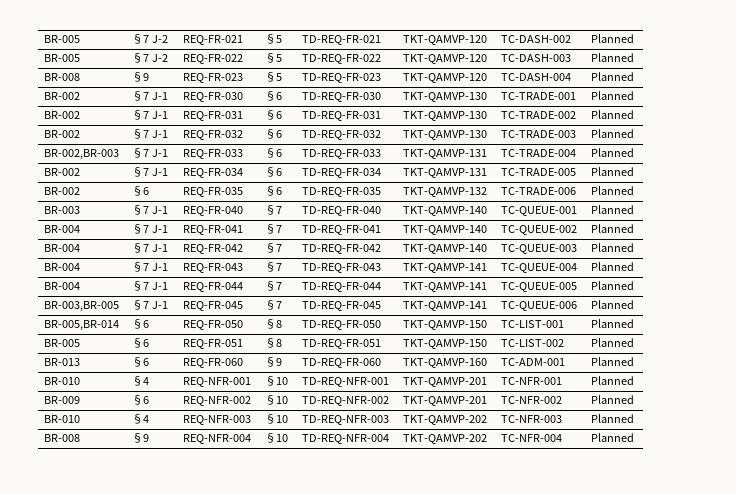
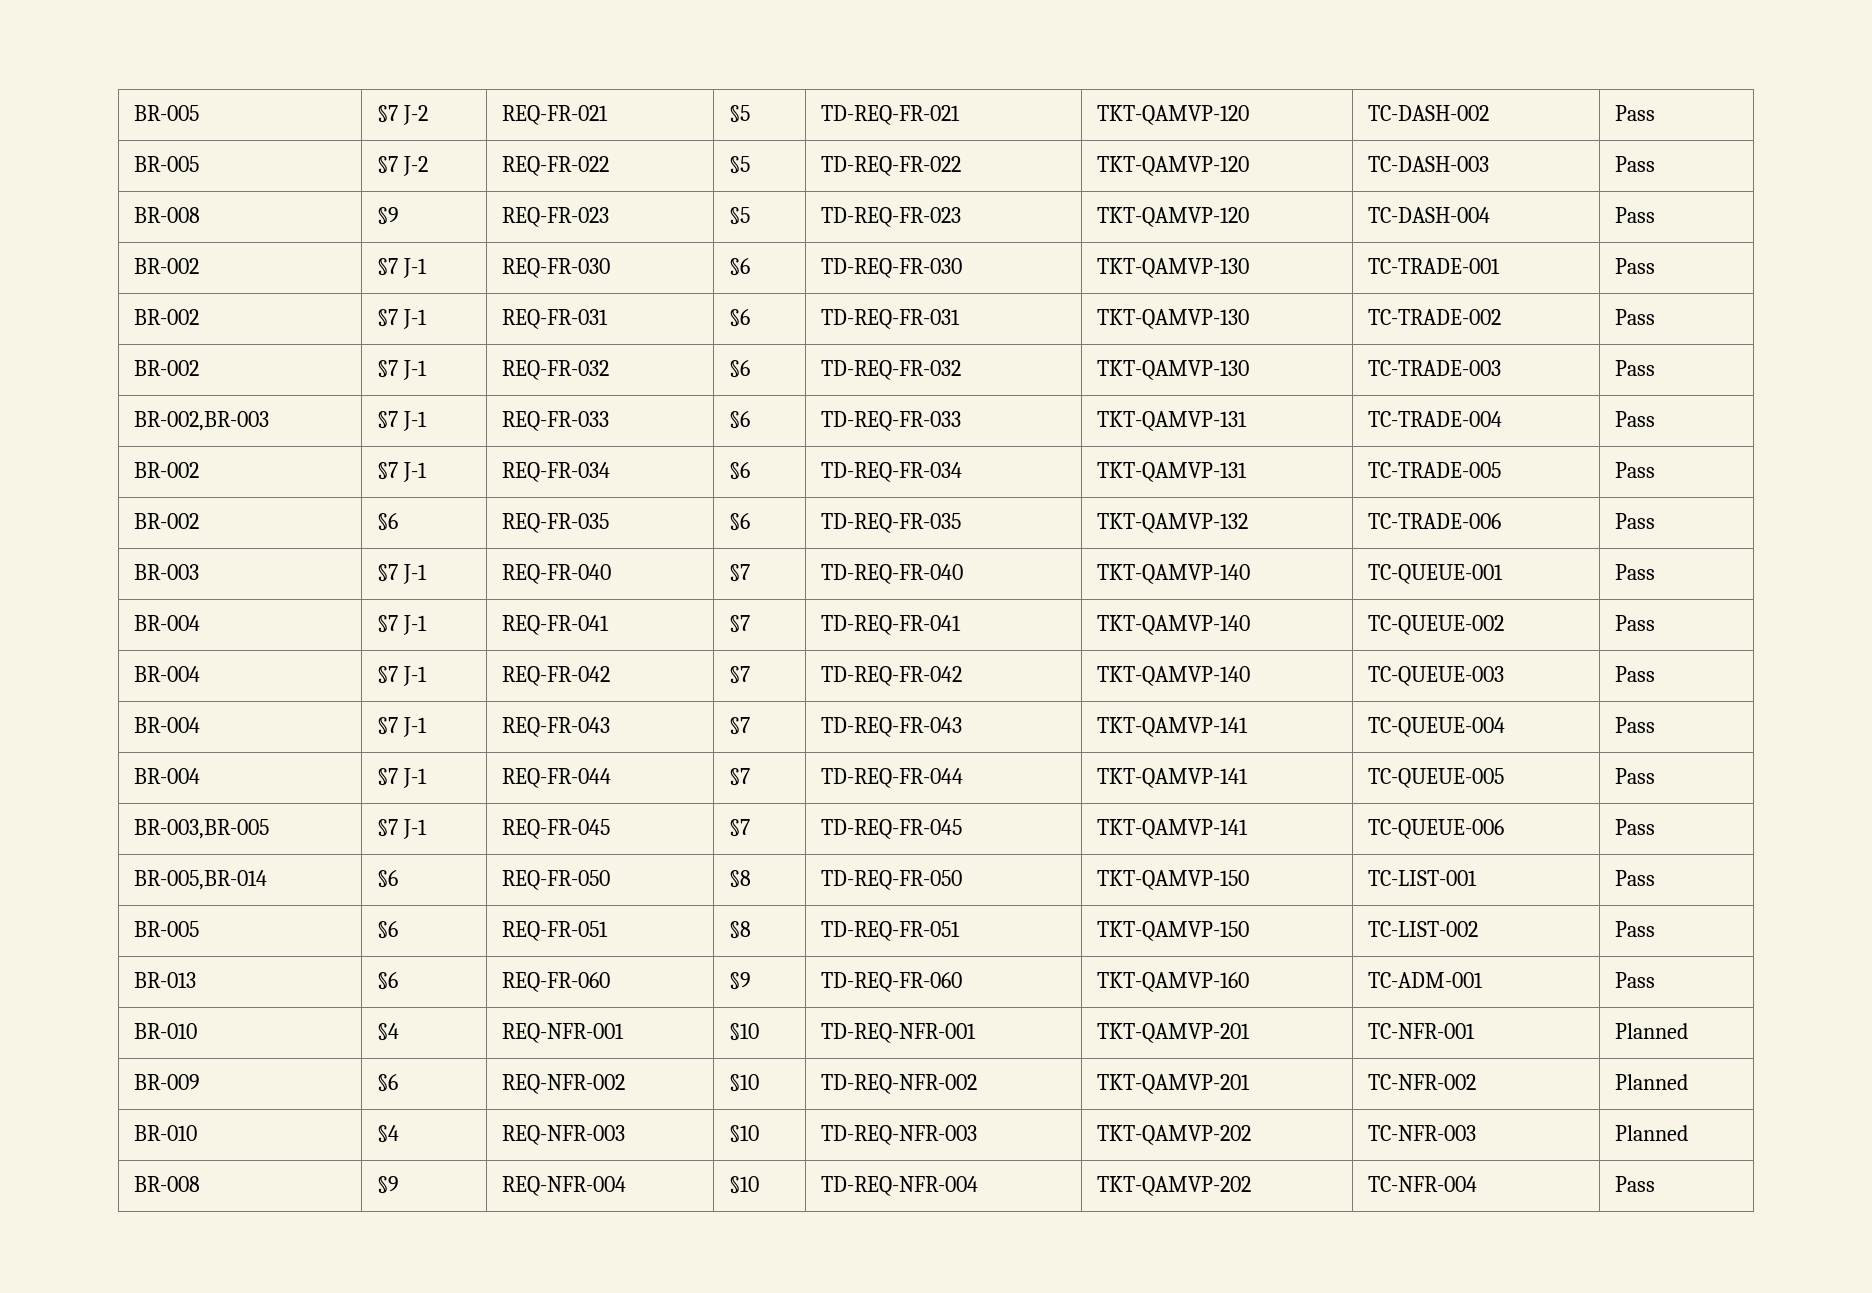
- BR-005 | §7 J-2 | REQ-FR-021 | §5 | TD-REQ-FR-021 | TKT-QAMVP-120 | TC-DASH-002 | Planned
+ BR-005 | §7 J-2 | REQ-FR-021 | §5 | TD-REQ-FR-021 | TKT-QAMVP-120 | TC-DASH-002 | Pass
- BR-005 | §7 J-2 | REQ-FR-022 | §5 | TD-REQ-FR-022 | TKT-QAMVP-120 | TC-DASH-003 | Planned
+ BR-005 | §7 J-2 | REQ-FR-022 | §5 | TD-REQ-FR-022 | TKT-QAMVP-120 | TC-DASH-003 | Pass
- BR-008 | §9 | REQ-FR-023 | §5 | TD-REQ-FR-023 | TKT-QAMVP-120 | TC-DASH-004 | Planned
+ BR-008 | §9 | REQ-FR-023 | §5 | TD-REQ-FR-023 | TKT-QAMVP-120 | TC-DASH-004 | Pass
- BR-002 | §7 J-1 | REQ-FR-030 | §6 | TD-REQ-FR-030 | TKT-QAMVP-130 | TC-TRADE-001 | Planned
+ BR-002 | §7 J-1 | REQ-FR-030 | §6 | TD-REQ-FR-030 | TKT-QAMVP-130 | TC-TRADE-001 | Pass
- BR-002 | §7 J-1 | REQ-FR-031 | §6 | TD-REQ-FR-031 | TKT-QAMVP-130 | TC-TRADE-002 | Planned
+ BR-002 | §7 J-1 | REQ-FR-031 | §6 | TD-REQ-FR-031 | TKT-QAMVP-130 | TC-TRADE-002 | Pass
- BR-002 | §7 J-1 | REQ-FR-032 | §6 | TD-REQ-FR-032 | TKT-QAMVP-130 | TC-TRADE-003 | Planned
+ BR-002 | §7 J-1 | REQ-FR-032 | §6 | TD-REQ-FR-032 | TKT-QAMVP-130 | TC-TRADE-003 | Pass
- BR-002,BR-003 | §7 J-1 | REQ-FR-033 | §6 | TD-REQ-FR-033 | TKT-QAMVP-131 | TC-TRADE-004 | Planned
+ BR-002,BR-003 | §7 J-1 | REQ-FR-033 | §6 | TD-REQ-FR-033 | TKT-QAMVP-131 | TC-TRADE-004 | Pass
- BR-002 | §7 J-1 | REQ-FR-034 | §6 | TD-REQ-FR-034 | TKT-QAMVP-131 | TC-TRADE-005 | Planned
+ BR-002 | §7 J-1 | REQ-FR-034 | §6 | TD-REQ-FR-034 | TKT-QAMVP-131 | TC-TRADE-005 | Pass
- BR-002 | §6 | REQ-FR-035 | §6 | TD-REQ-FR-035 | TKT-QAMVP-132 | TC-TRADE-006 | Planned
+ BR-002 | §6 | REQ-FR-035 | §6 | TD-REQ-FR-035 | TKT-QAMVP-132 | TC-TRADE-006 | Pass
- BR-003 | §7 J-1 | REQ-FR-040 | §7 | TD-REQ-FR-040 | TKT-QAMVP-140 | TC-QUEUE-001 | Planned
+ BR-003 | §7 J-1 | REQ-FR-040 | §7 | TD-REQ-FR-040 | TKT-QAMVP-140 | TC-QUEUE-001 | Pass
- BR-004 | §7 J-1 | REQ-FR-041 | §7 | TD-REQ-FR-041 | TKT-QAMVP-140 | TC-QUEUE-002 | Planned
+ BR-004 | §7 J-1 | REQ-FR-041 | §7 | TD-REQ-FR-041 | TKT-QAMVP-140 | TC-QUEUE-002 | Pass
- BR-004 | §7 J-1 | REQ-FR-042 | §7 | TD-REQ-FR-042 | TKT-QAMVP-140 | TC-QUEUE-003 | Planned
+ BR-004 | §7 J-1 | REQ-FR-042 | §7 | TD-REQ-FR-042 | TKT-QAMVP-140 | TC-QUEUE-003 | Pass
- BR-004 | §7 J-1 | REQ-FR-043 | §7 | TD-REQ-FR-043 | TKT-QAMVP-141 | TC-QUEUE-004 | Planned
+ BR-004 | §7 J-1 | REQ-FR-043 | §7 | TD-REQ-FR-043 | TKT-QAMVP-141 | TC-QUEUE-004 | Pass
- BR-004 | §7 J-1 | REQ-FR-044 | §7 | TD-REQ-FR-044 | TKT-QAMVP-141 | TC-QUEUE-005 | Planned
+ BR-004 | §7 J-1 | REQ-FR-044 | §7 | TD-REQ-FR-044 | TKT-QAMVP-141 | TC-QUEUE-005 | Pass
- BR-003,BR-005 | §7 J-1 | REQ-FR-045 | §7 | TD-REQ-FR-045 | TKT-QAMVP-141 | TC-QUEUE-006 | Planned
+ BR-003,BR-005 | §7 J-1 | REQ-FR-045 | §7 | TD-REQ-FR-045 | TKT-QAMVP-141 | TC-QUEUE-006 | Pass
- BR-005,BR-014 | §6 | REQ-FR-050 | §8 | TD-REQ-FR-050 | TKT-QAMVP-150 | TC-LIST-001 | Planned
+ BR-005,BR-014 | §6 | REQ-FR-050 | §8 | TD-REQ-FR-050 | TKT-QAMVP-150 | TC-LIST-001 | Pass
- BR-005 | §6 | REQ-FR-051 | §8 | TD-REQ-FR-051 | TKT-QAMVP-150 | TC-LIST-002 | Planned
+ BR-005 | §6 | REQ-FR-051 | §8 | TD-REQ-FR-051 | TKT-QAMVP-150 | TC-LIST-002 | Pass
- BR-013 | §6 | REQ-FR-060 | §9 | TD-REQ-FR-060 | TKT-QAMVP-160 | TC-ADM-001 | Planned
+ BR-013 | §6 | REQ-FR-060 | §9 | TD-REQ-FR-060 | TKT-QAMVP-160 | TC-ADM-001 | Pass
- BR-008 | §9 | REQ-NFR-004 | §10 | TD-REQ-NFR-004 | TKT-QAMVP-202 | TC-NFR-004 | Planned
+ BR-008 | §9 | REQ-NFR-004 | §10 | TD-REQ-NFR-004 | TKT-QAMVP-202 | TC-NFR-004 | Pass

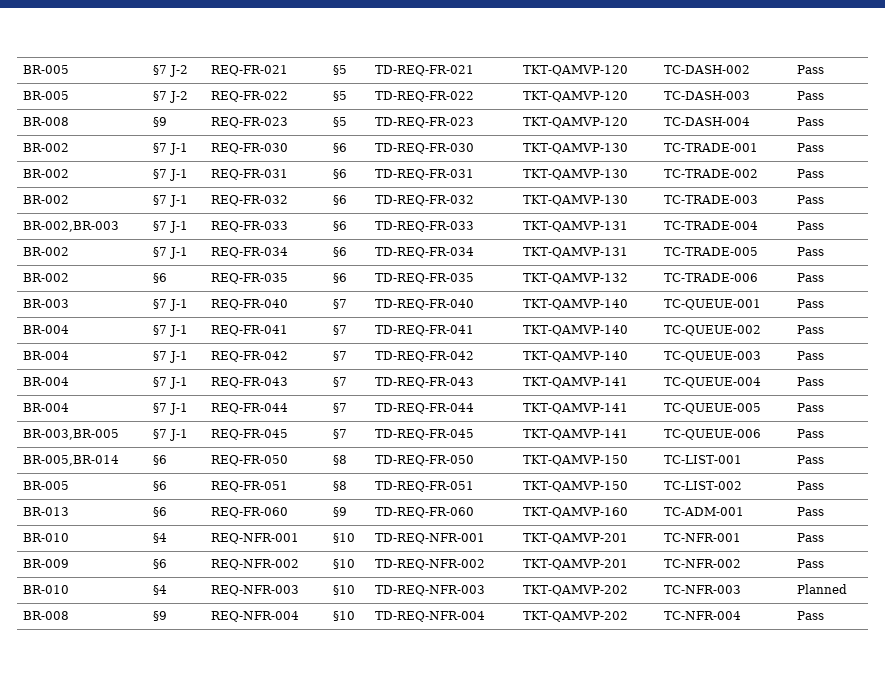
- BR-010 | §4 | REQ-NFR-001 | §10 | TD-REQ-NFR-001 | TKT-QAMVP-201 | TC-NFR-001 | Planned
+ BR-010 | §4 | REQ-NFR-001 | §10 | TD-REQ-NFR-001 | TKT-QAMVP-201 | TC-NFR-001 | Pass
- BR-009 | §6 | REQ-NFR-002 | §10 | TD-REQ-NFR-002 | TKT-QAMVP-201 | TC-NFR-002 | Planned
+ BR-009 | §6 | REQ-NFR-002 | §10 | TD-REQ-NFR-002 | TKT-QAMVP-201 | TC-NFR-002 | Pass

